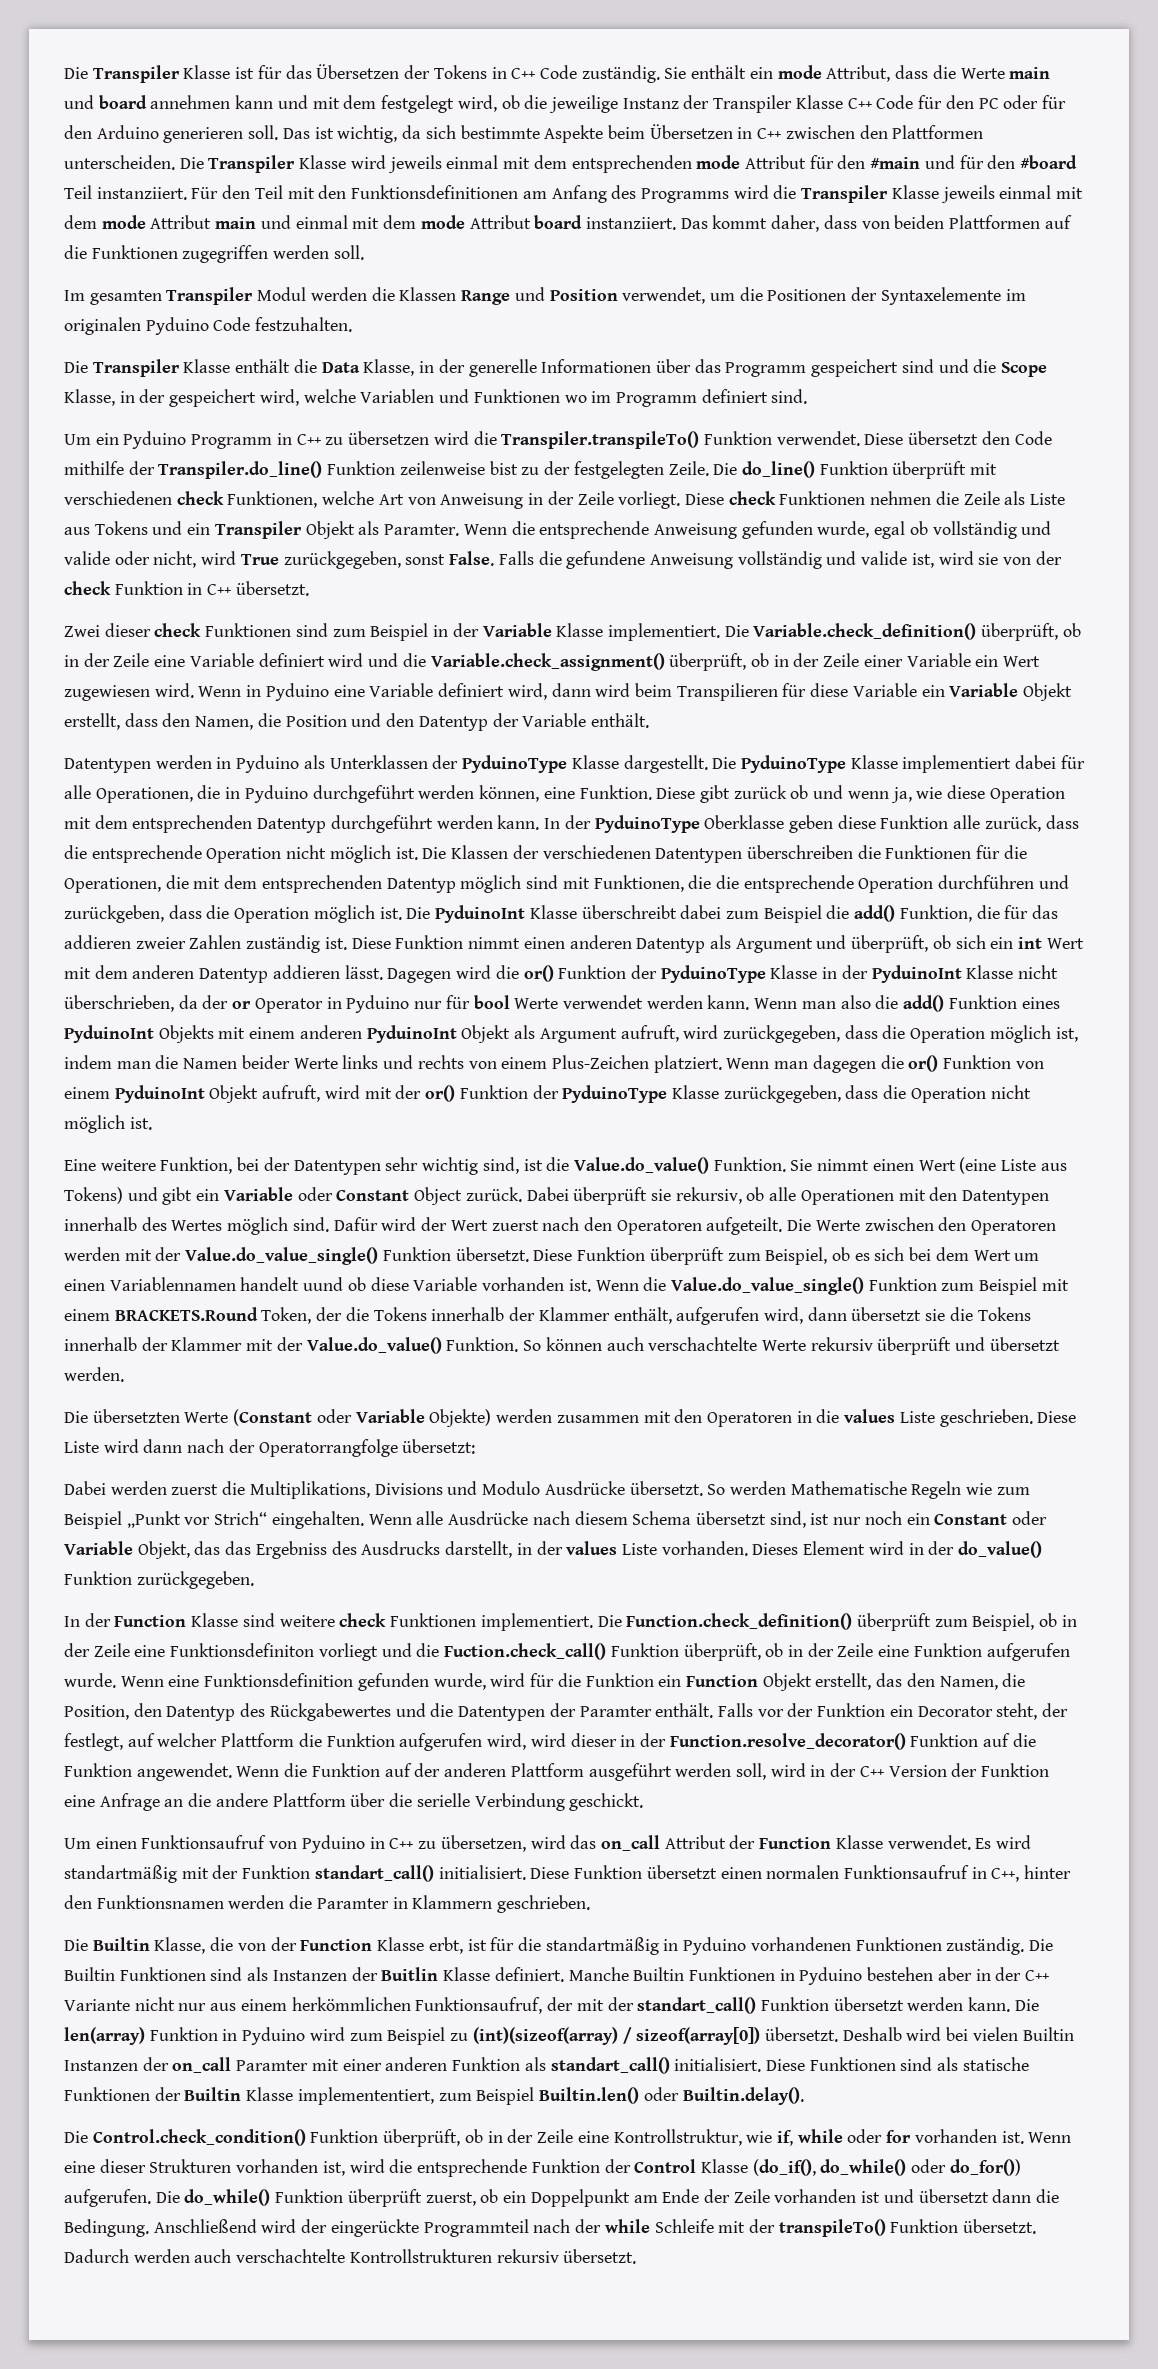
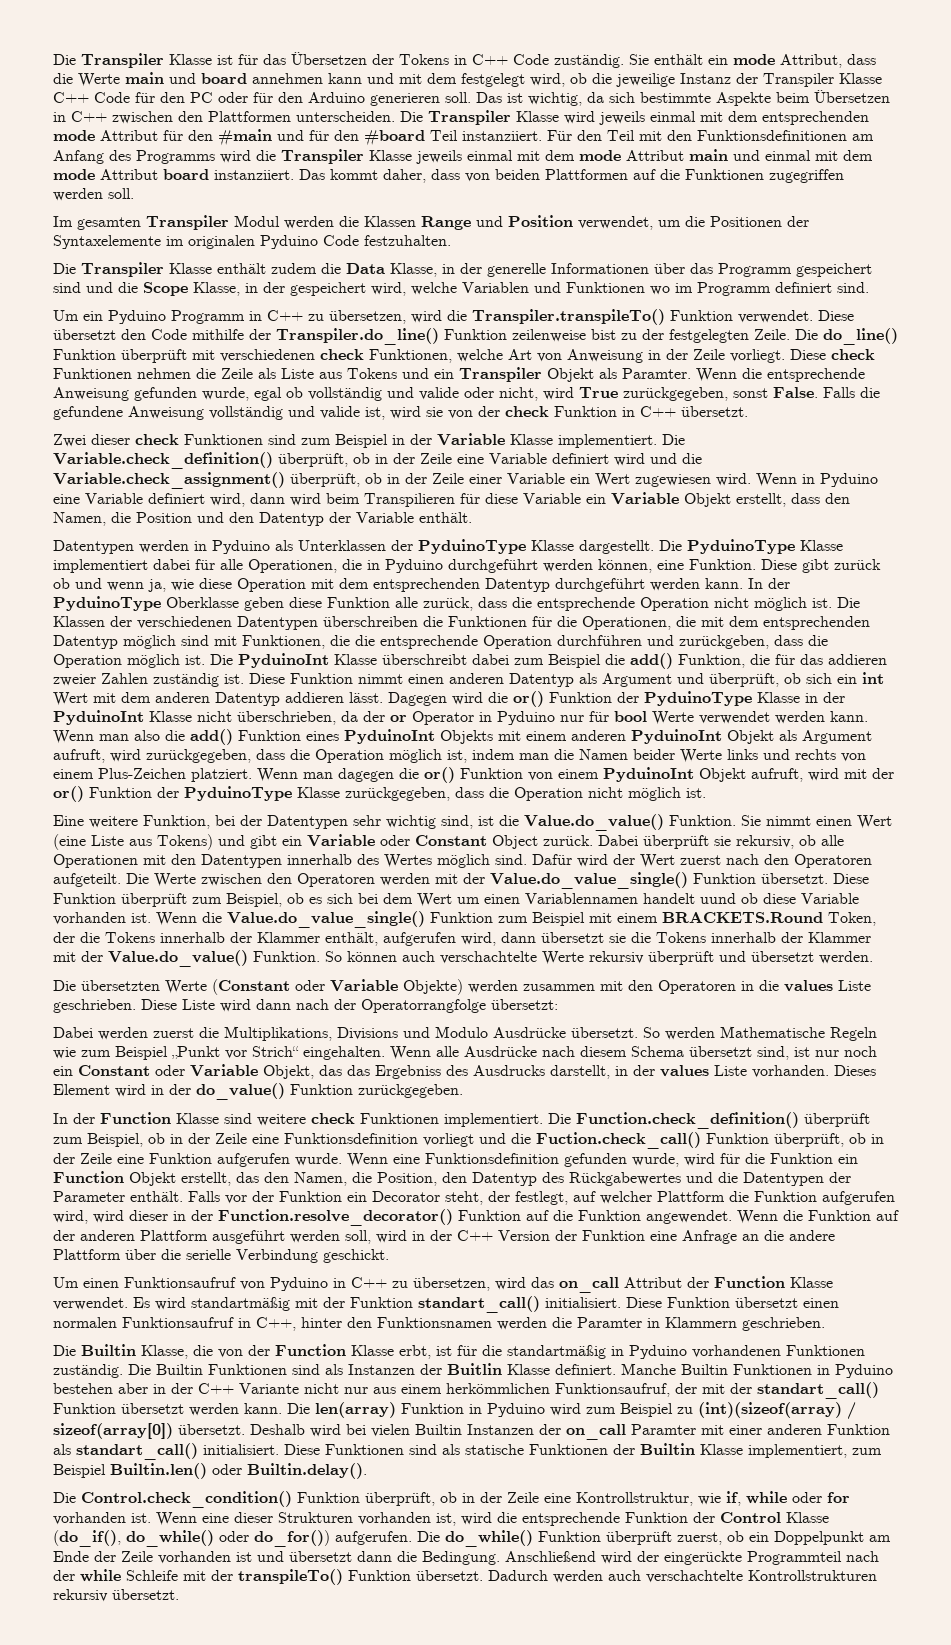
- Die Transpiler Klasse enthält die Data Klasse, in der generelle Informationen über das Programm gespeichert sind und die Scope Klasse, in der gespeichert wird, welche Variablen und Funktionen wo im Programm definiert sind.
+ Die Transpiler Klasse enthält zudem die Data Klasse, in der generelle Informationen über das Programm gespeichert sind und die Scope Klasse, in der gespeichert wird, welche Variablen und Funktionen wo im Programm definiert sind.
- Um ein Pyduino Programm in C++ zu übersetzen wird die Transpiler.transpileTo() Funktion verwendet.
+ Um ein Pyduino Programm in C++ zu übersetzen, wird die Transpiler.transpileTo() Funktion verwendet.
- Die Function.check_definition() überprüft zum Beispiel, ob in der Zeile eine Funktionsdefiniton vorliegt und die Fuction.check_call() Funktion überprüft, ob in der Zeile eine Funktion aufgerufen wurde.
+ Die Function.check_definition() überprüft zum Beispiel, ob in der Zeile eine Funktionsdefinition vorliegt und die Fuction.check_call() Funktion überprüft, ob in der Zeile eine Funktion aufgerufen wurde.
- Wenn eine Funktionsdefinition gefunden wurde, wird für die Funktion ein Function Objekt erstellt, das den Namen, die Position, den Datentyp des Rückgabewertes und die Datentypen der Paramter enthält.
+ Wenn eine Funktionsdefinition gefunden wurde, wird für die Funktion ein Function Objekt erstellt, das den Namen, die Position, den Datentyp des Rückgabewertes und die Datentypen der Parameter enthält.
- Diese Funktionen sind als statische Funktionen der Builtin Klasse implemententiert, zum Beispiel Builtin.len() oder Builtin.delay().
+ Diese Funktionen sind als statische Funktionen der Builtin Klasse implementiert, zum Beispiel Builtin.len() oder Builtin.delay().

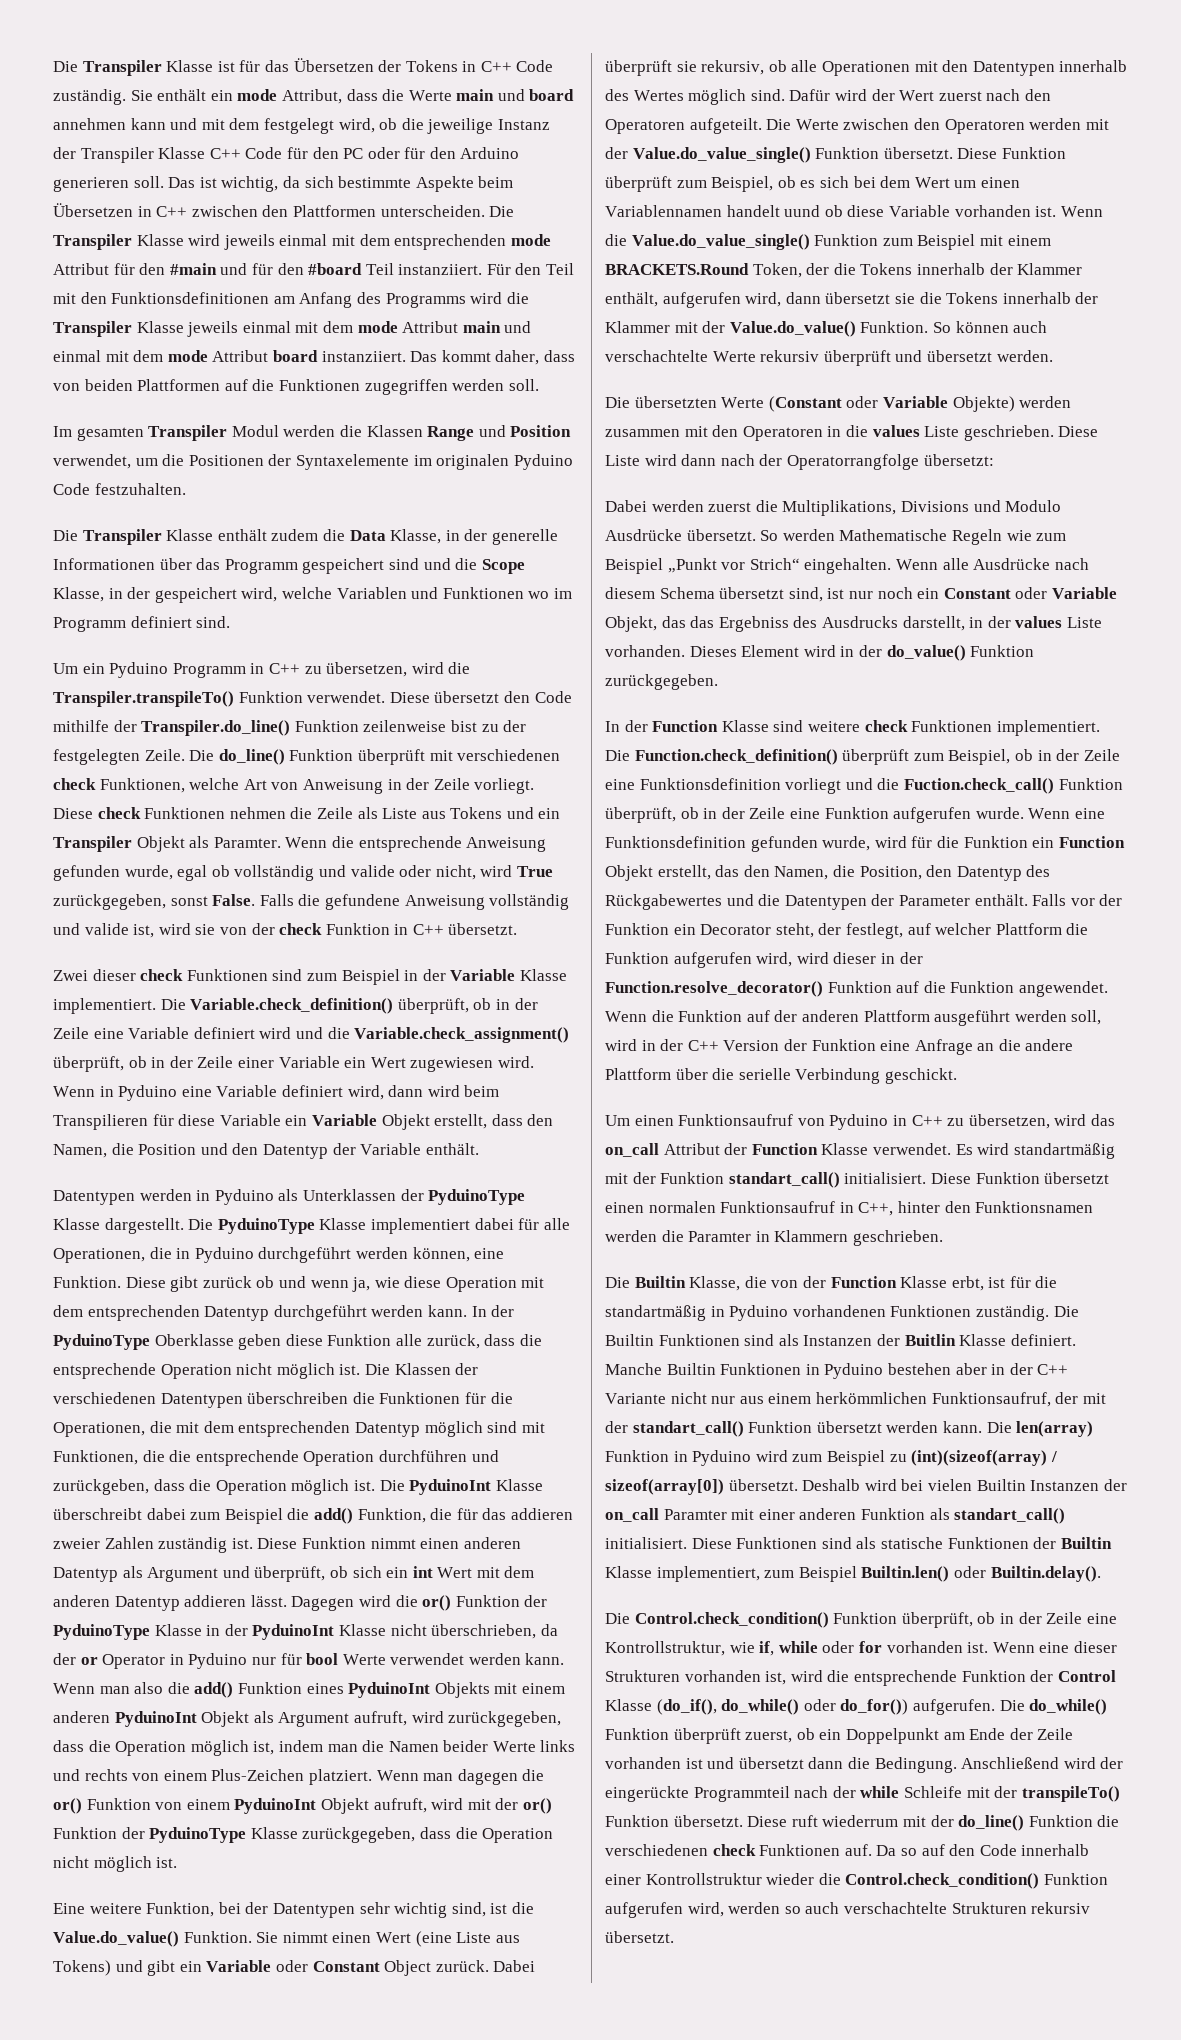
- Dadurch werden auch verschachtelte Kontrollstrukturen rekursiv übersetzt.
+ Diese ruft wiederrum mit der do_line() Funktion die verschiedenen check Funktionen auf. Da so auf den Code innerhalb einer Kontrollstruktur wieder die Control.check_condition() Funktion aufgerufen wird, werden so auch verschachtelte Strukturen rekursiv übersetzt.

